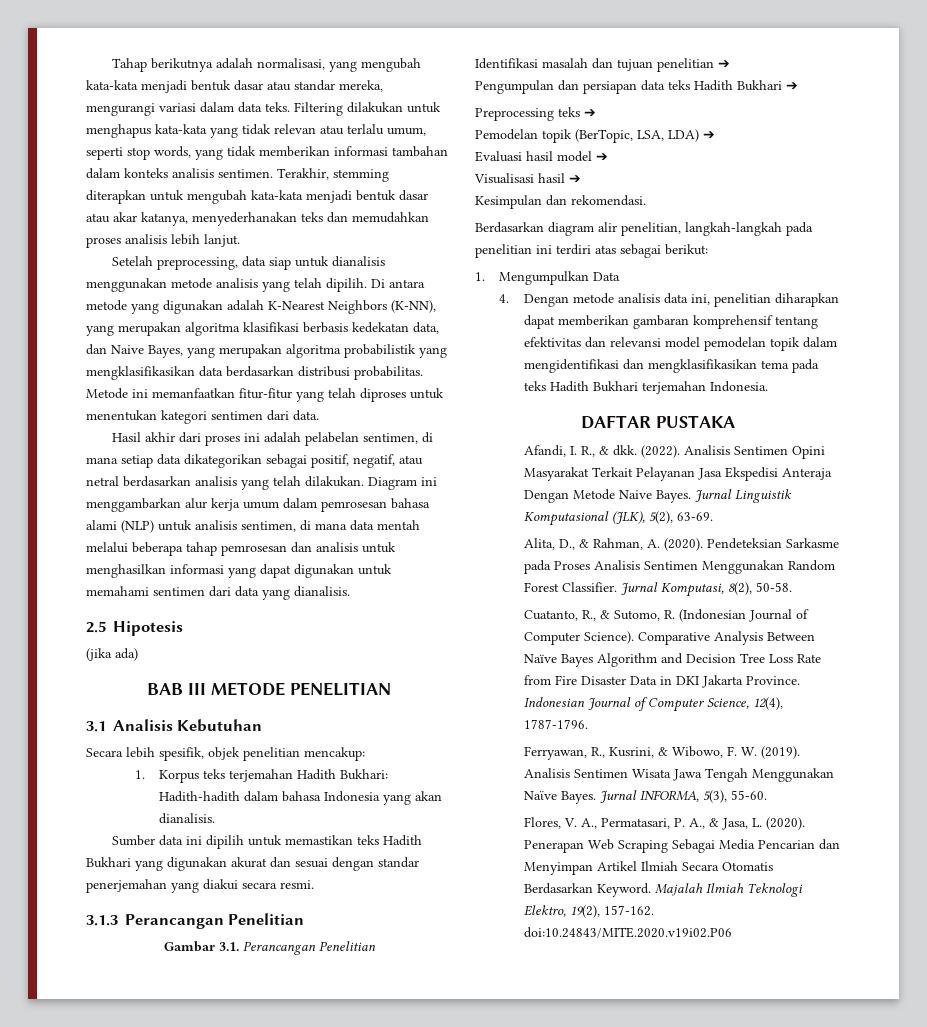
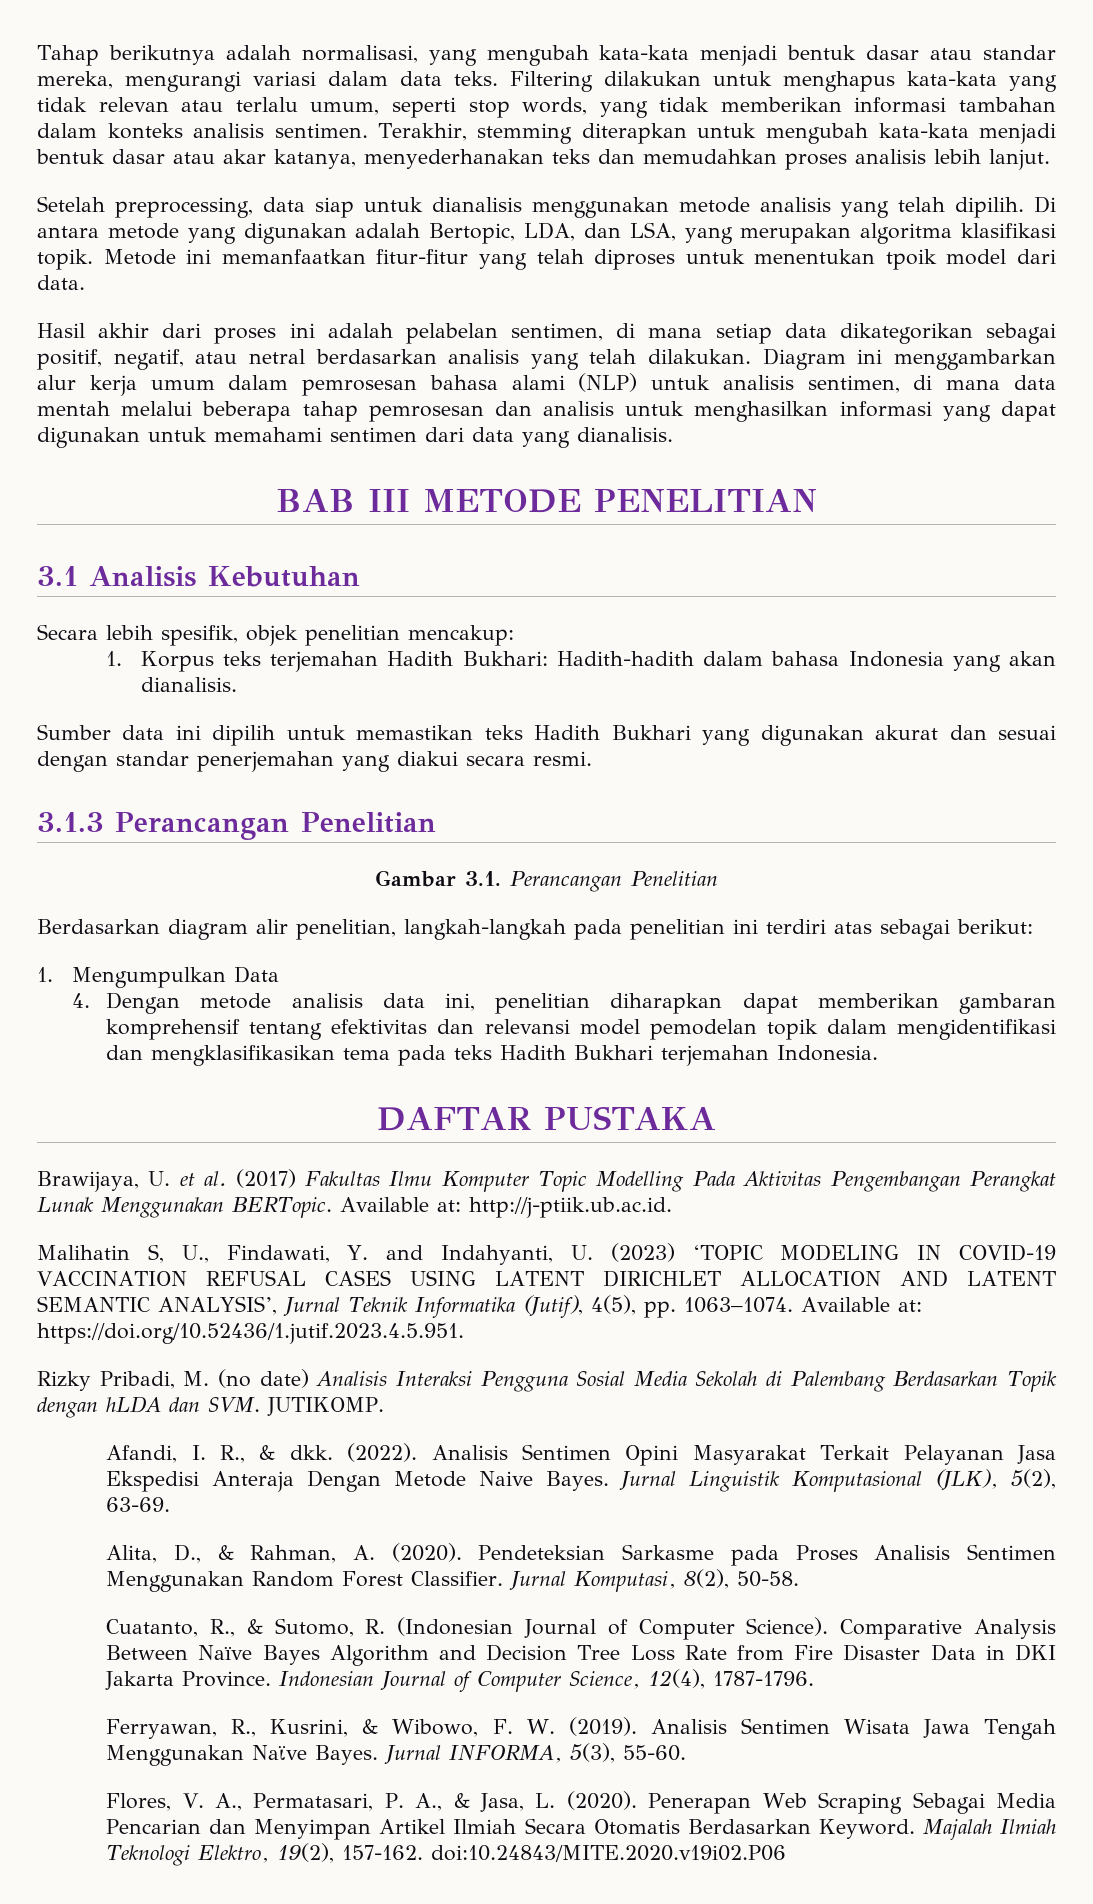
- Di antara metode yang digunakan adalah K-Nearest Neighbors (K-NN), yang merupakan algoritma klasifikasi berbasis kedekatan data, dan Naive Bayes, yang merupakan algoritma probabilistik yang mengklasifikasikan data berdasarkan distribusi probabilitas.
+ Di antara metode yang digunakan adalah Bertopic, LDA, dan LSA, yang merupakan algoritma klasifikasi topik.
- Metode ini memanfaatkan fitur-fitur yang telah diproses untuk menentukan kategori sentimen dari data.
+ Metode ini memanfaatkan fitur-fitur yang telah diproses untuk menentukan tpoik model dari data.
- 2.5 Hipotesis
- (jika ada)
- Identifikasi masalah dan tujuan penelitian ➔
- Pengumpulan dan persiapan data teks Hadith Bukhari ➔
- Preprocessing teks ➔
- Pemodelan topik (BerTopic, LSA, LDA) ➔
- Evaluasi hasil model ➔
- Visualisasi hasil ➔
- Kesimpulan dan rekomendasi.
+ Brawijaya, U. et al. (2017) Fakultas Ilmu Komputer Topic Modelling Pada Aktivitas Pengembangan Perangkat Lunak Menggunakan BERTopic. Available at: http://j-ptiik.ub.ac.id.
+ Malihatin S, U., Findawati, Y. and Indahyanti, U. (2023) ‘TOPIC MODELING IN COVID-19 VACCINATION REFUSAL CASES USING LATENT DIRICHLET ALLOCATION AND LATENT SEMANTIC ANALYSIS’, Jurnal Teknik Informatika (Jutif), 4(5), pp. 1063–1074. Available at: https://doi.org/10.52436/1.jutif.2023.4.5.951.
+ Rizky Pribadi, M. (no date) Analisis Interaksi Pengguna Sosial Media Sekolah di Palembang Berdasarkan Topik dengan hLDA dan SVM. JUTIKOMP.

